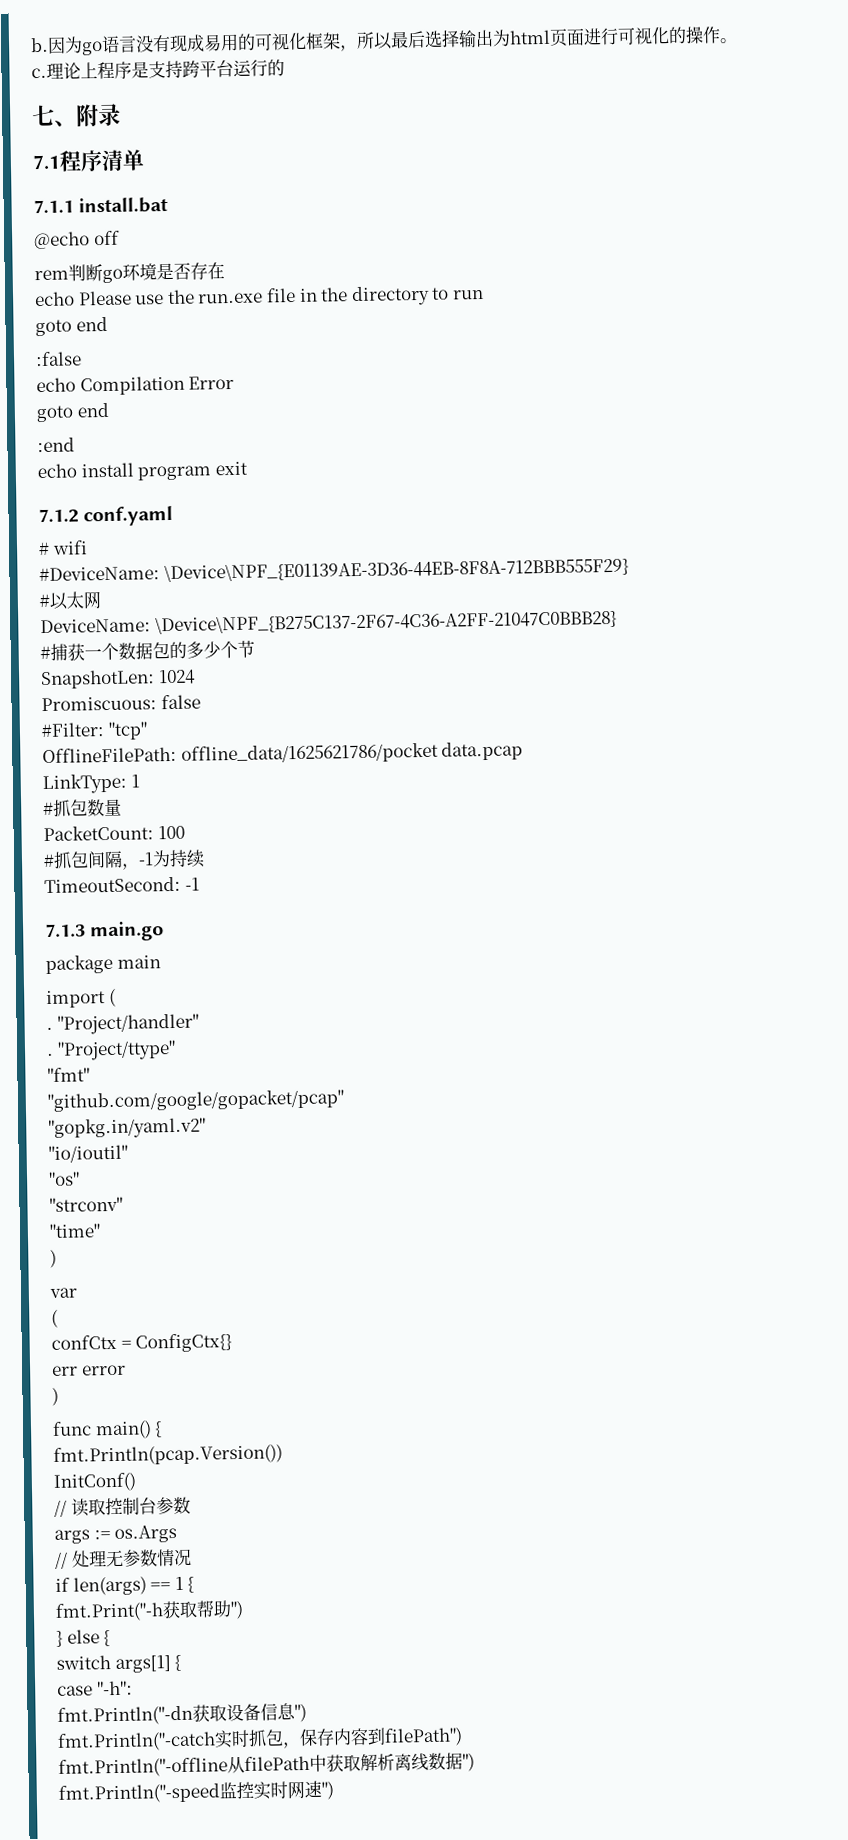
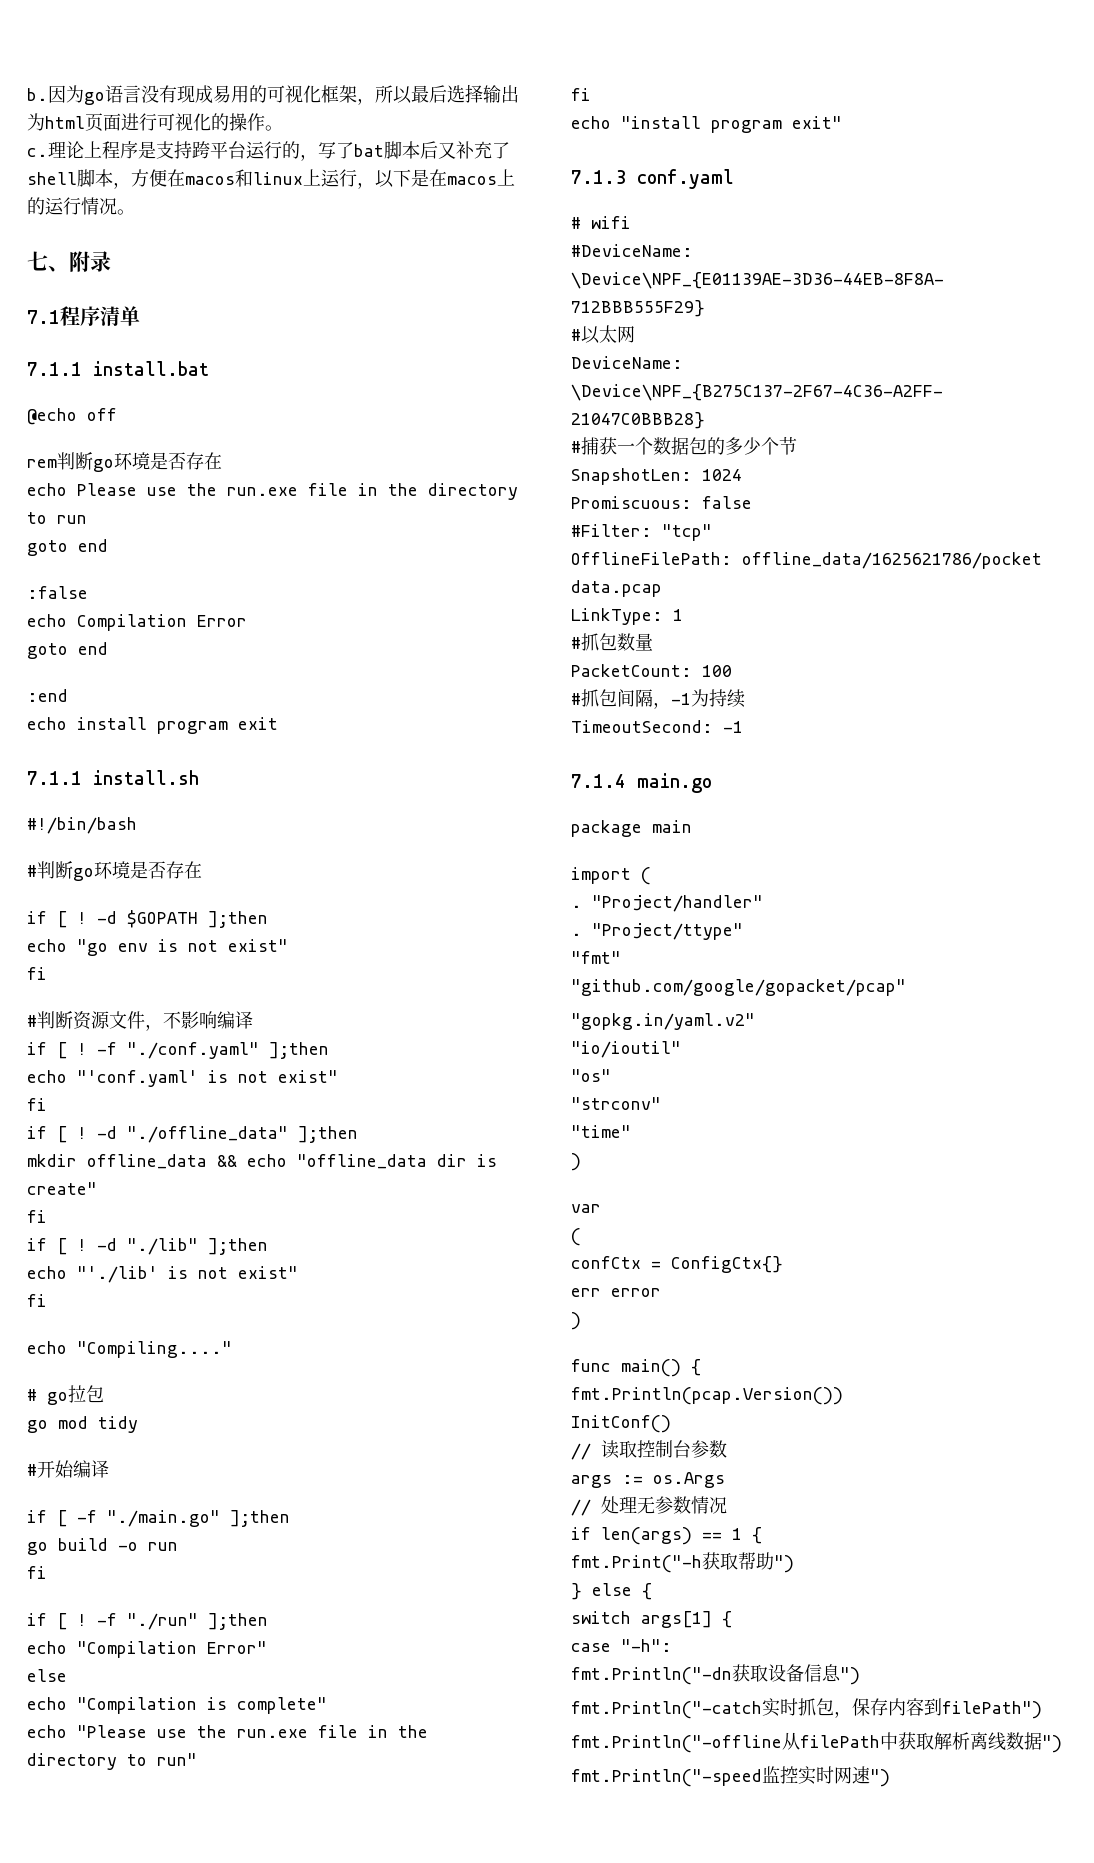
- 理论上程序是支持跨平台运行的
+ 理论上程序是支持跨平台运行的，写了bat脚本后又补充了shell脚本，方便在macos和linux上运行，以下是在macos上的运行情况。
- 7.1.2 conf.yaml
+ 7.1.1 install.sh
+ #!/bin/bash
+ #判断go环境是否存在
+ if [ ! -d $GOPATH ];then
+ echo "go env is not exist"
+ fi
+ #判断资源文件，不影响编译
+ if [ ! -f "./conf.yaml" ];then
+ echo "'conf.yaml' is not exist"
+ fi
+ if [ ! -d "./offline_data" ];then
+ mkdir offline_data && echo "offline_data dir is create"
+ fi
+ if [ ! -d "./lib" ];then
+ echo "'./lib' is not exist"
+ fi
+ echo "Compiling...."
+ # go拉包
+ go mod tidy
+ #开始编译
+ if [ -f "./main.go" ];then
+ go build -o run
+ fi
+ if [ ! -f "./run" ];then
+ echo "Compilation Error"
+ else
+ echo "Compilation is complete"
+ echo "Please use the run.exe file in the directory to run"
+ fi
+ echo "install program exit"
+ 7.1.3 conf.yaml
- 7.1.3 main.go
+ 7.1.4 main.go

